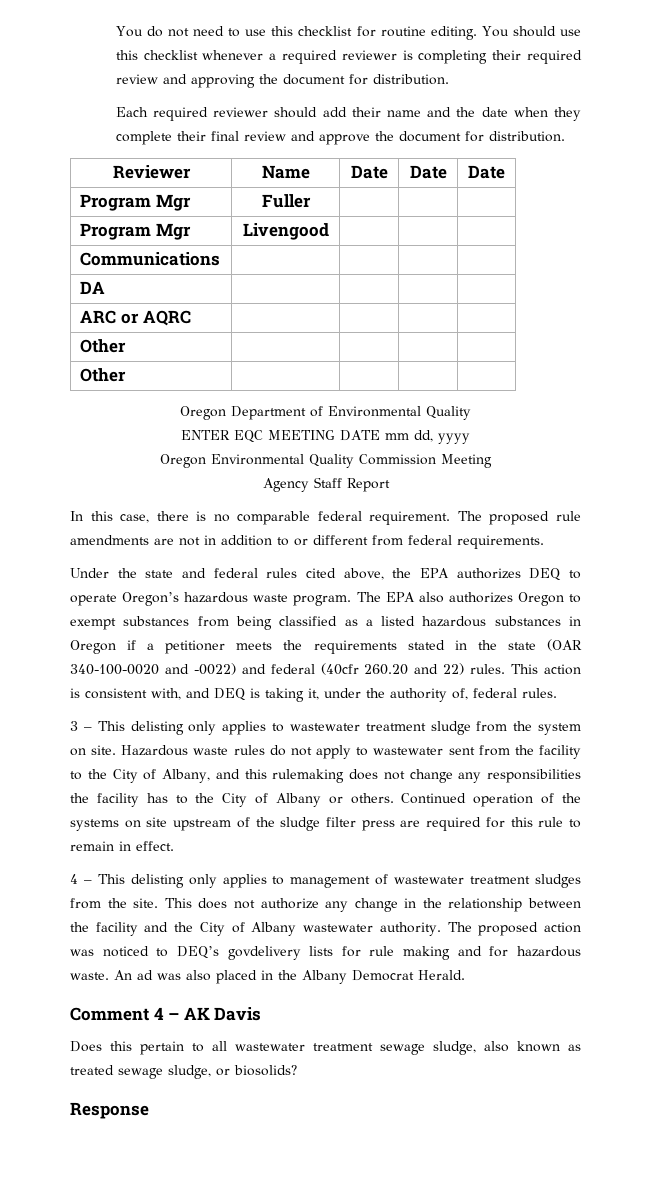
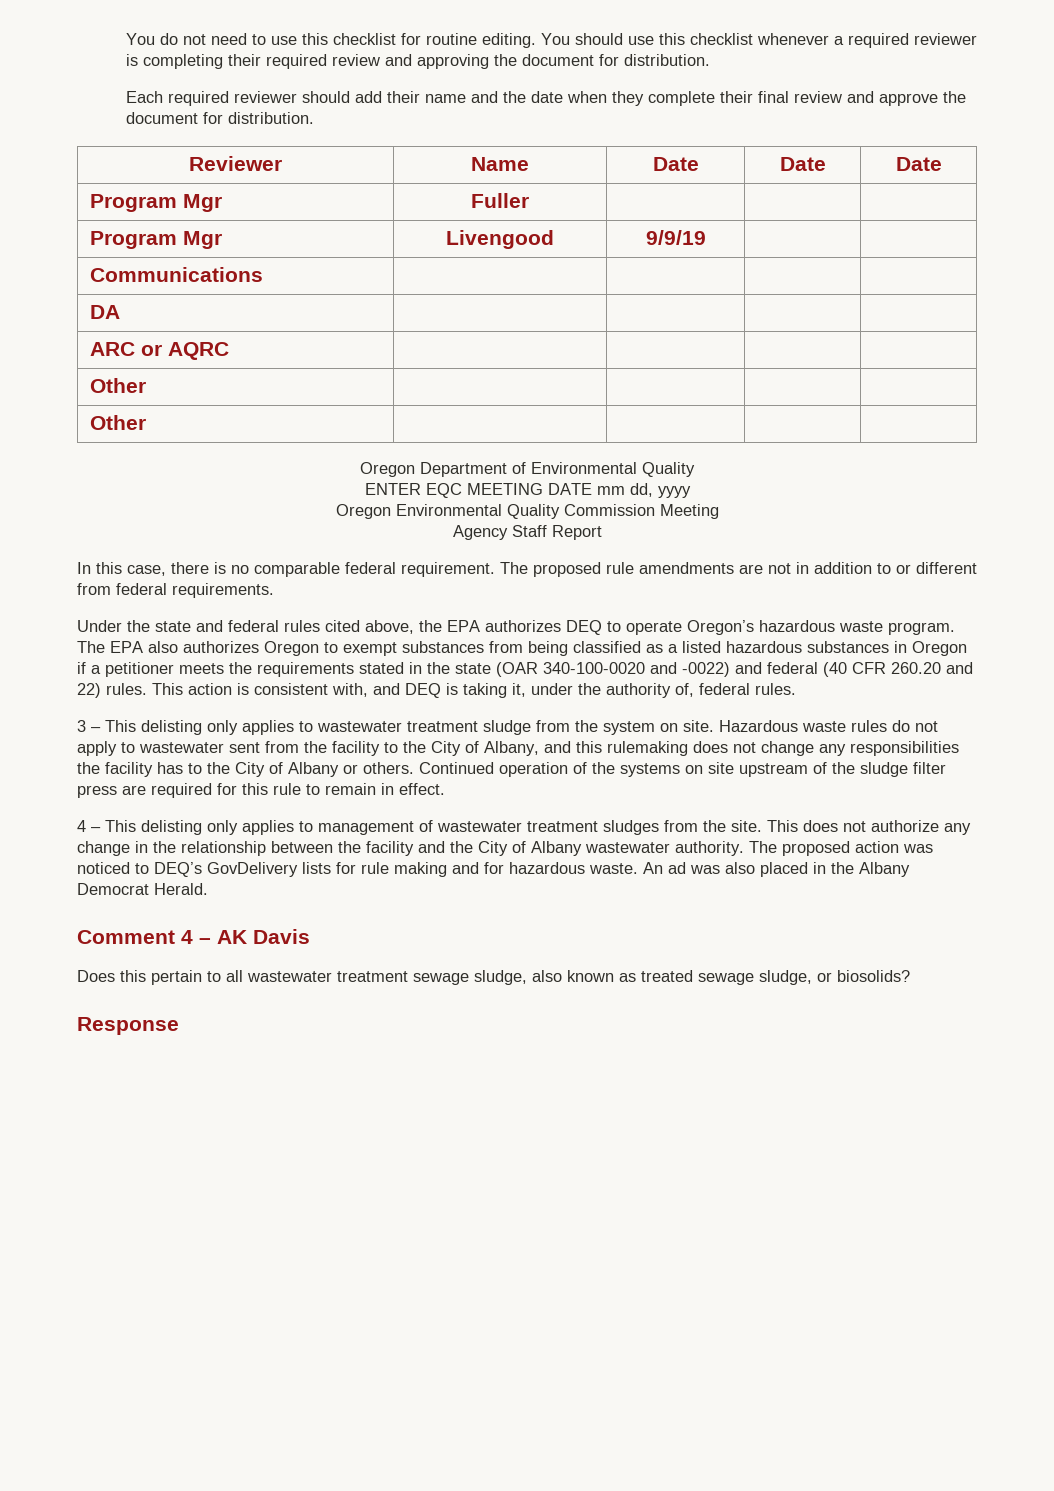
- Program Mgr | Livengood | | |
+ Program Mgr | Livengood | 9/9/19 | |
- The EPA also authorizes Oregon to exempt substances from being classified as a listed hazardous substances in Oregon if a petitioner meets the requirements stated in the state (OAR 340-100-0020 and -0022) and federal (40cfr 260.20 and 22) rules.
+ The EPA also authorizes Oregon to exempt substances from being classified as a listed hazardous substances in Oregon if a petitioner meets the requirements stated in the state (OAR 340-100-0020 and -0022) and federal (40 CFR 260.20 and 22) rules.
- The proposed action was noticed to DEQ’s govdelivery lists for rule making and for hazardous waste.
+ The proposed action was noticed to DEQ’s GovDelivery lists for rule making and for hazardous waste.

